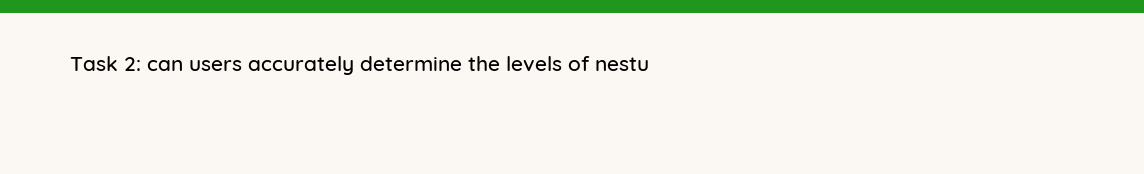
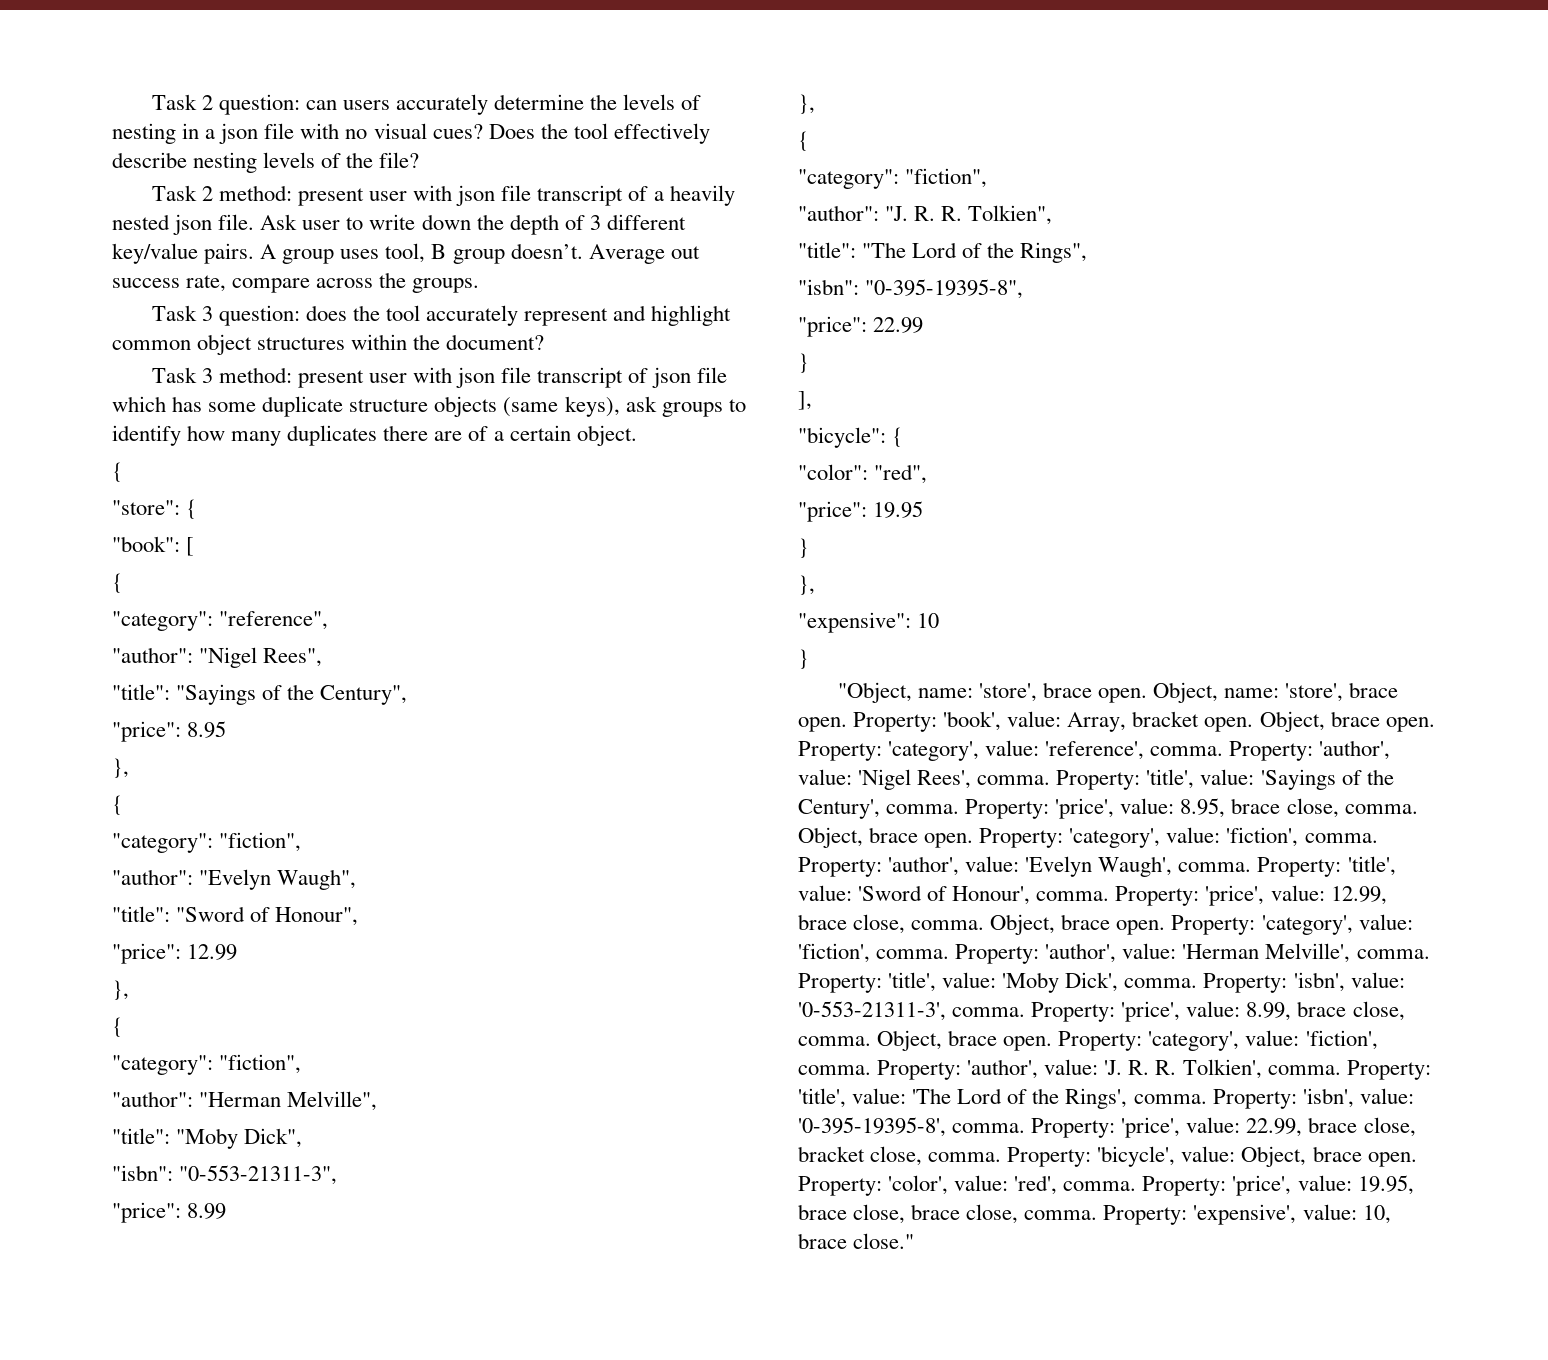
- Task 2: can users accurately determine the levels of nestu
+ Task 2 question: can users accurately determine the levels of nesting in a json file with no visual cues? Does the tool effectively describe nesting levels of the file?
+ Task 2 method: present user with json file transcript of a heavily nested json file. Ask user to write down the depth of 3 different key/value pairs. A group uses tool, B group doesn’t. Average out success rate, compare across the groups.
+ Task 3 question: does the tool accurately represent and highlight common object structures within the document?
+ Task 3 method: present user with json file transcript of json file which has some duplicate structure objects (same keys), ask groups to identify how many duplicates there are of a certain object.
+ {
+ "store": {
+ "book": [
+ {
+ "category": "reference",
+ "author": "Nigel Rees",
+ "title": "Sayings of the Century",
+ "price": 8.95
+ },
+ {
+ "category": "fiction",
+ "author": "Evelyn Waugh",
+ "title": "Sword of Honour",
+ "price": 12.99
+ },
+ {
+ "category": "fiction",
+ "author": "Herman Melville",
+ "title": "Moby Dick",
+ "isbn": "0-553-21311-3",
+ "price": 8.99
+ },
+ {
+ "category": "fiction",
+ "author": "J. R. R. Tolkien",
+ "title": "The Lord of the Rings",
+ "isbn": "0-395-19395-8",
+ "price": 22.99
+ }
+ ],
+ "bicycle": {
+ "color": "red",
+ "price": 19.95
+ }
+ },
+ "expensive": 10
+ }
+ "Object, name: 'store', brace open. Object, name: 'store', brace open. Property: 'book', value: Array, bracket open. Object, brace open. Property: 'category', value: 'reference', comma. Property: 'author', value: 'Nigel Rees', comma. Property: 'title', value: 'Sayings of the Century', comma. Property: 'price', value: 8.95, brace close, comma. Object, brace open. Property: 'category', value: 'fiction', comma. Property: 'author', value: 'Evelyn Waugh', comma. Property: 'title', value: 'Sword of Honour', comma. Property: 'price', value: 12.99, brace close, comma. Object, brace open. Property: 'category', value: 'fiction', comma. Property: 'author', value: 'Herman Melville', comma. Property: 'title', value: 'Moby Dick', comma. Property: 'isbn', value: '0-553-21311-3', comma. Property: 'price', value: 8.99, brace close, comma. Object, brace open. Property: 'category', value: 'fiction', comma. Property: 'author', value: 'J. R. R. Tolkien', comma. Property: 'title', value: 'The Lord of the Rings', comma. Property: 'isbn', value: '0-395-19395-8', comma. Property: 'price', value: 22.99, brace close, bracket close, comma. Property: 'bicycle', value: Object, brace open. Property: 'color', value: 'red', comma. Property: 'price', value: 19.95, brace close, brace close, comma. Property: 'expensive', value: 10, brace close."

